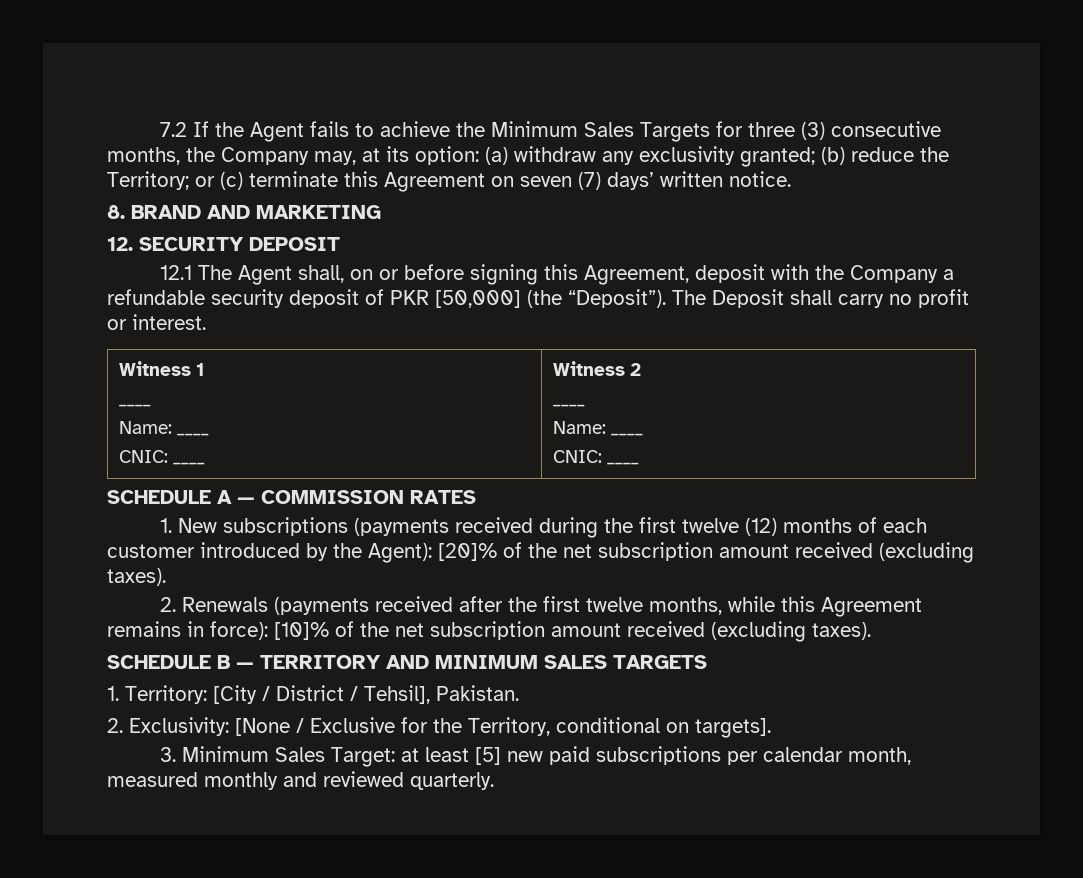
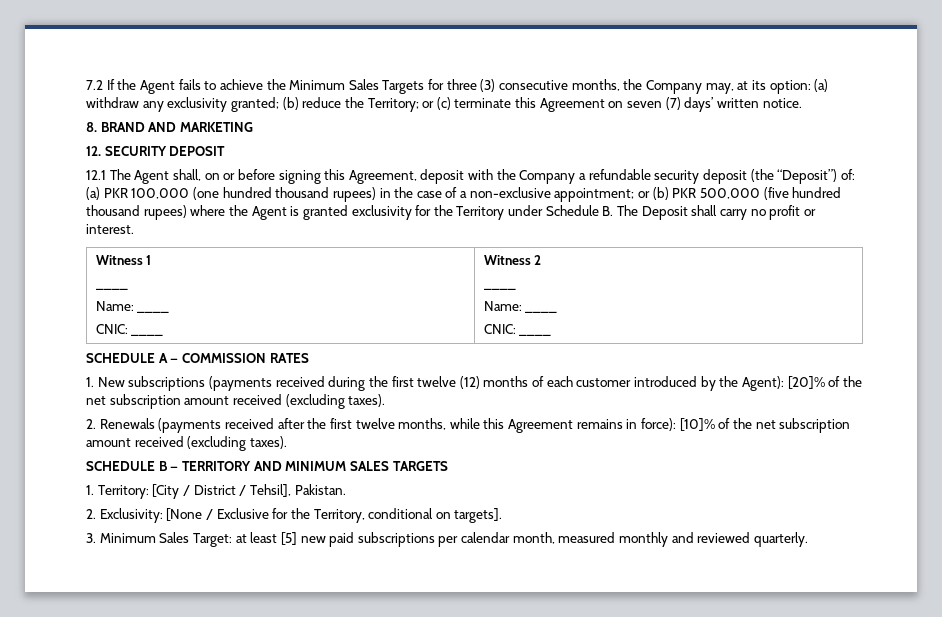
- 12.1 The Agent shall, on or before signing this Agreement, deposit with the Company a refundable security deposit of PKR [50,000] (the “Deposit”). The Deposit shall carry no profit or interest.
+ 12.1 The Agent shall, on or before signing this Agreement, deposit with the Company a refundable security deposit (the “Deposit”) of: (a) PKR 100,000 (one hundred thousand rupees) in the case of a non-exclusive appointment; or (b) PKR 500,000 (five hundred thousand rupees) where the Agent is granted exclusivity for the Territory under Schedule B. The Deposit shall carry no profit or interest.

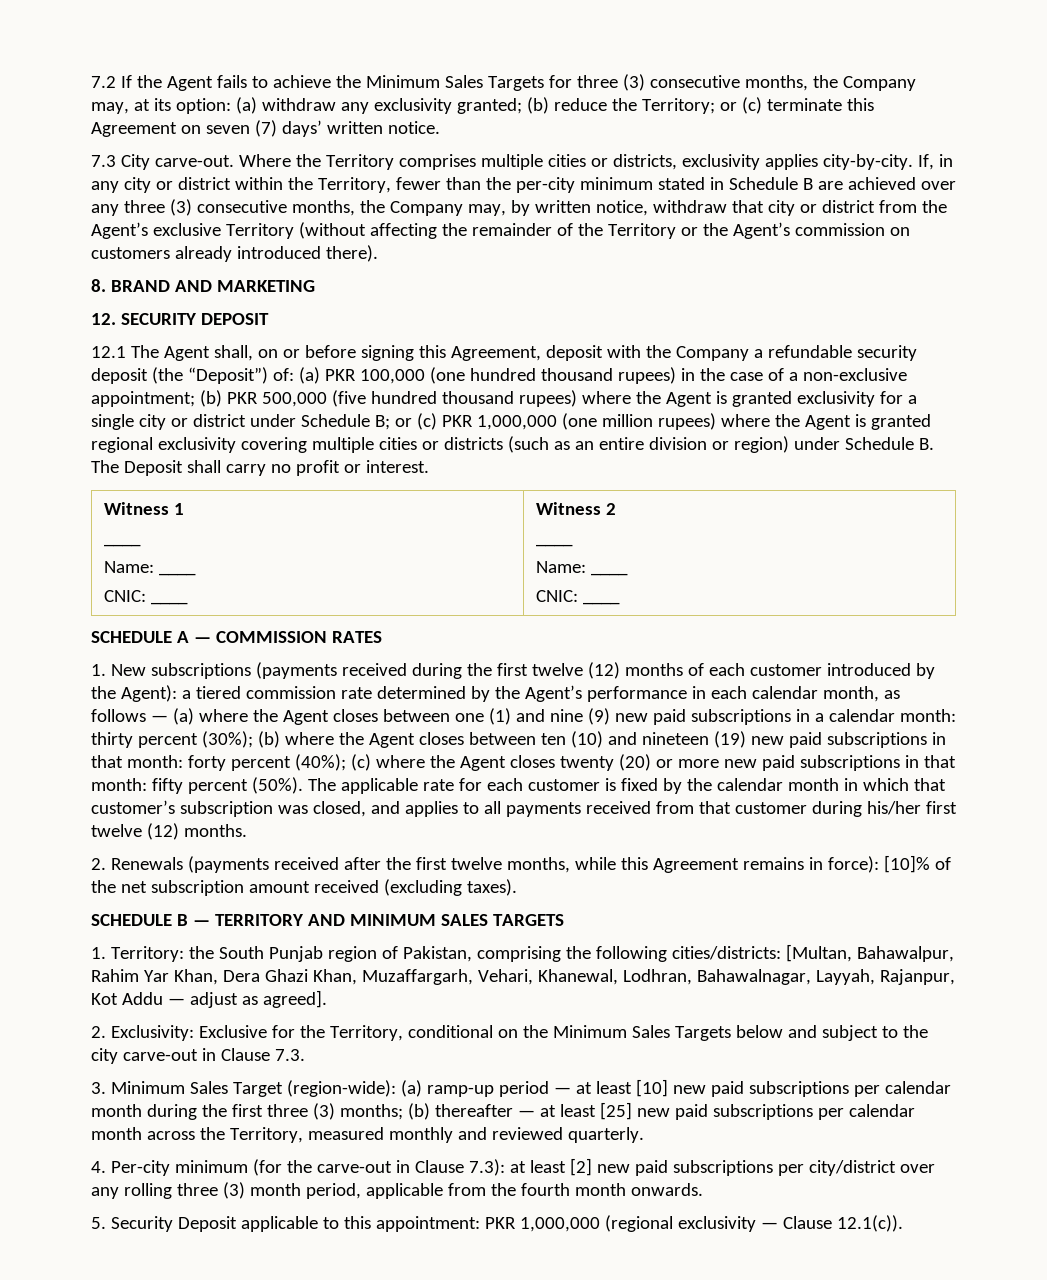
+ 7.3 City carve-out. Where the Territory comprises multiple cities or districts, exclusivity applies city-by-city. If, in any city or district within the Territory, fewer than the per-city minimum stated in Schedule B are achieved over any three (3) consecutive months, the Company may, by written notice, withdraw that city or district from the Agent’s exclusive Territory (without affecting the remainder of the Territory or the Agent’s commission on customers already introduced there).
- 12.1 The Agent shall, on or before signing this Agreement, deposit with the Company a refundable security deposit (the “Deposit”) of: (a) PKR 100,000 (one hundred thousand rupees) in the case of a non-exclusive appointment; or (b) PKR 500,000 (five hundred thousand rupees) where the Agent is granted exclusivity for the Territory under Schedule B. The Deposit shall carry no profit or interest.
+ 12.1 The Agent shall, on or before signing this Agreement, deposit with the Company a refundable security deposit (the “Deposit”) of: (a) PKR 100,000 (one hundred thousand rupees) in the case of a non-exclusive appointment; (b) PKR 500,000 (five hundred thousand rupees) where the Agent is granted exclusivity for a single city or district under Schedule B; or (c) PKR 1,000,000 (one million rupees) where the Agent is granted regional exclusivity covering multiple cities or districts (such as an entire division or region) under Schedule B. The Deposit shall carry no profit or interest.
- 1. New subscriptions (payments received during the first twelve (12) months of each customer introduced by the Agent): [20]% of the net subscription amount received (excluding taxes).
+ 1. New subscriptions (payments received during the first twelve (12) months of each customer introduced by the Agent): a tiered commission rate determined by the Agent’s performance in each calendar month, as follows — (a) where the Agent closes between one (1) and nine (9) new paid subscriptions in a calendar month: thirty percent (30%); (b) where the Agent closes between ten (10) and nineteen (19) new paid subscriptions in that month: forty percent (40%); (c) where the Agent closes twenty (20) or more new paid subscriptions in that month: fifty percent (50%). The applicable rate for each customer is fixed by the calendar month in which that customer’s subscription was closed, and applies to all payments received from that customer during his/her first twelve (12) months.
- 1. Territory: [City / District / Tehsil], Pakistan.
+ 1. Territory: the South Punjab region of Pakistan, comprising the following cities/districts: [Multan, Bahawalpur, Rahim Yar Khan, Dera Ghazi Khan, Muzaffargarh, Vehari, Khanewal, Lodhran, Bahawalnagar, Layyah, Rajanpur, Kot Addu — adjust as agreed].
- 2. Exclusivity: [None / Exclusive for the Territory, conditional on targets].
- 3. Minimum Sales Target: at least [5] new paid subscriptions per calendar month, measured monthly and reviewed quarterly.
+ 2. Exclusivity: Exclusive for the Territory, conditional on the Minimum Sales Targets below and subject to the city carve-out in Clause 7.3.
+ 3. Minimum Sales Target (region-wide): (a) ramp-up period — at least [10] new paid subscriptions per calendar month during the first three (3) months; (b) thereafter — at least [25] new paid subscriptions per calendar month across the Territory, measured monthly and reviewed quarterly.
+ 4. Per-city minimum (for the carve-out in Clause 7.3): at least [2] new paid subscriptions per city/district over any rolling three (3) month period, applicable from the fourth month onwards.
+ 5. Security Deposit applicable to this appointment: PKR 1,000,000 (regional exclusivity — Clause 12.1(c)).

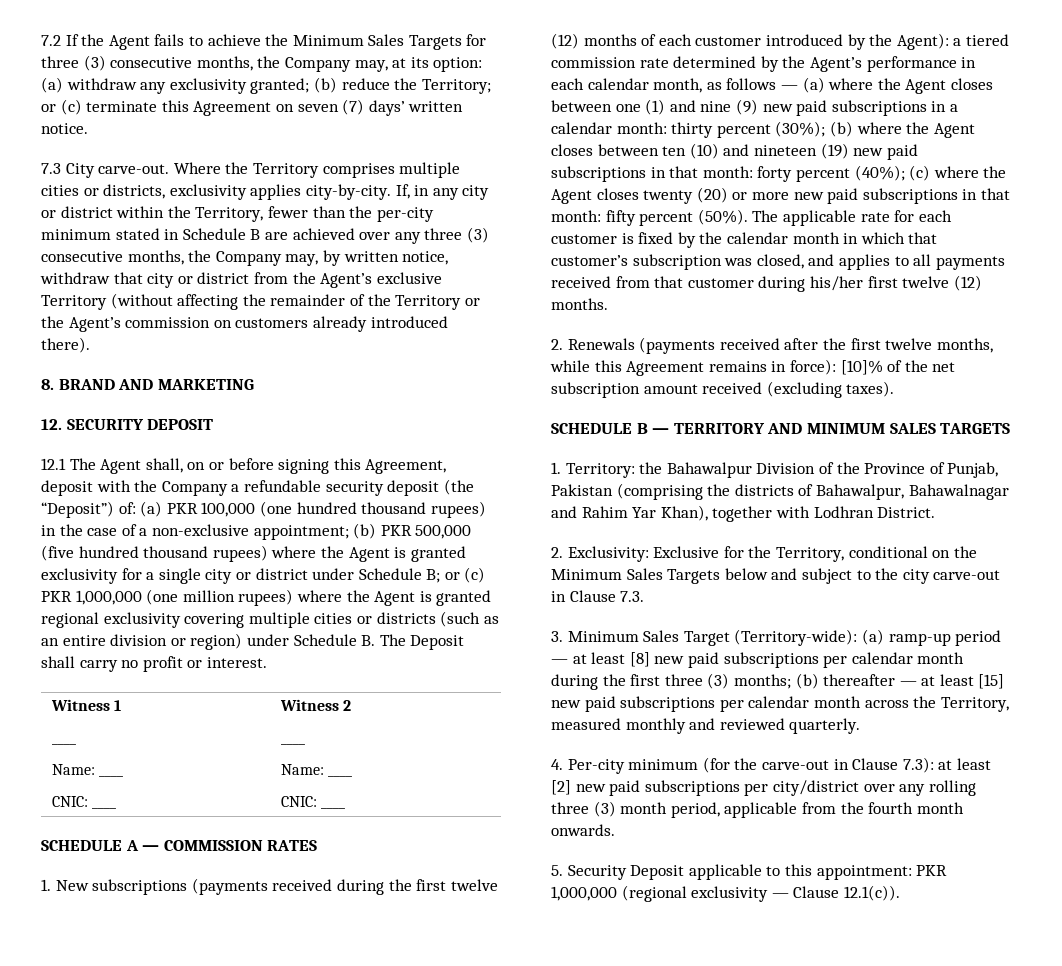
- 1. Territory: the South Punjab region of Pakistan, comprising the following cities/districts: [Multan, Bahawalpur, Rahim Yar Khan, Dera Ghazi Khan, Muzaffargarh, Vehari, Khanewal, Lodhran, Bahawalnagar, Layyah, Rajanpur, Kot Addu — adjust as agreed].
+ 1. Territory: the Bahawalpur Division of the Province of Punjab, Pakistan (comprising the districts of Bahawalpur, Bahawalnagar and Rahim Yar Khan), together with Lodhran District.
- 3. Minimum Sales Target (region-wide): (a) ramp-up period — at least [10] new paid subscriptions per calendar month during the first three (3) months; (b) thereafter — at least [25] new paid subscriptions per calendar month across the Territory, measured monthly and reviewed quarterly.
+ 3. Minimum Sales Target (Territory-wide): (a) ramp-up period — at least [8] new paid subscriptions per calendar month during the first three (3) months; (b) thereafter — at least [15] new paid subscriptions per calendar month across the Territory, measured monthly and reviewed quarterly.

